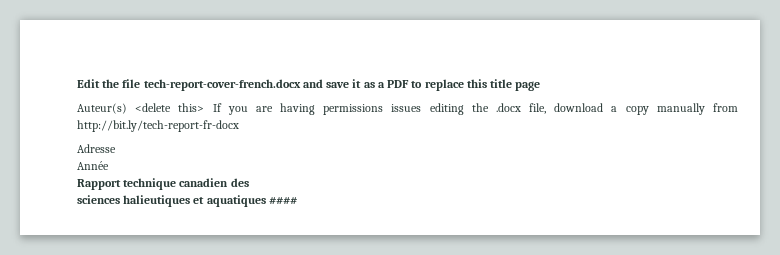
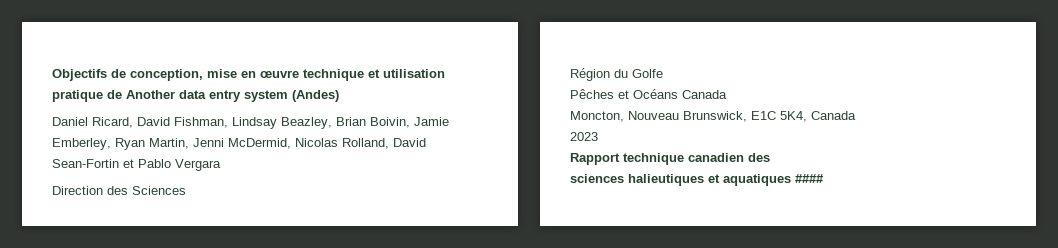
- Edit the file tech-report-cover-french.docx and save it as a PDF to replace this title page
- Auteur(s) <delete this> If you are having permissions issues editing the .docx file, download a copy manually from http://bit.ly/tech-report-fr-docx
- Adresse
- Année
+ Objectifs de conception, mise en œuvre technique et utilisation pratique de Another data entry system (Andes)
+ Daniel Ricard, David Fishman, Lindsay Beazley, Brian Boivin, Jamie Emberley, Ryan Martin, Jenni McDermid, Nicolas Rolland, David Sean-Fortin et Pablo Vergara
+ Direction des Sciences
+ Région du Golfe
+ Pêches et Océans Canada
+ Moncton, Nouveau Brunswick, E1C 5K4, Canada
+ 2023

